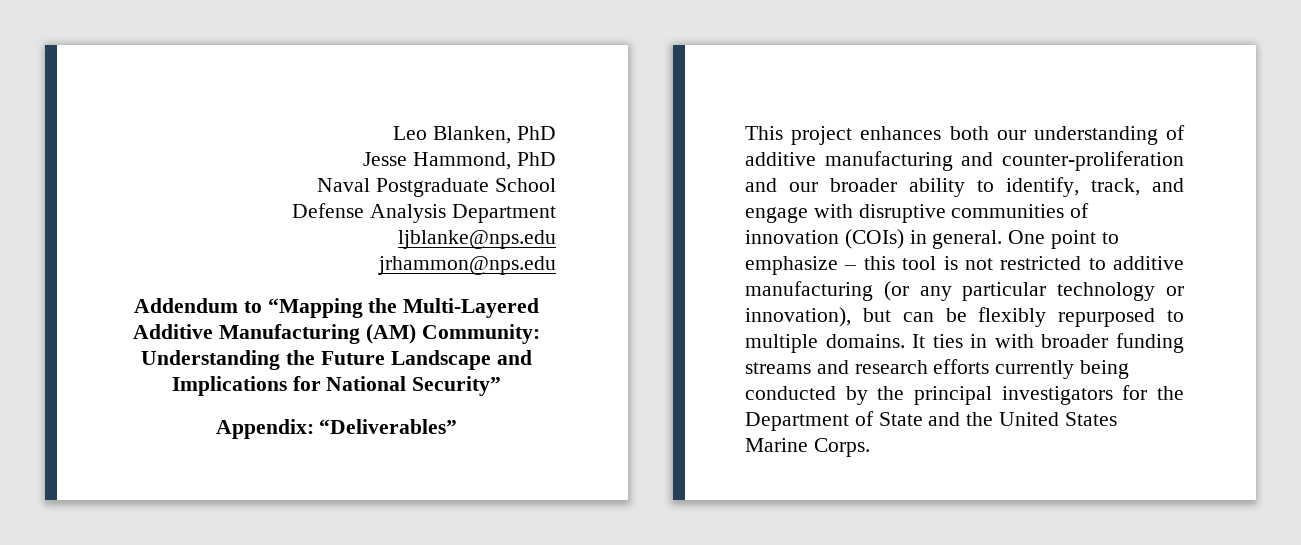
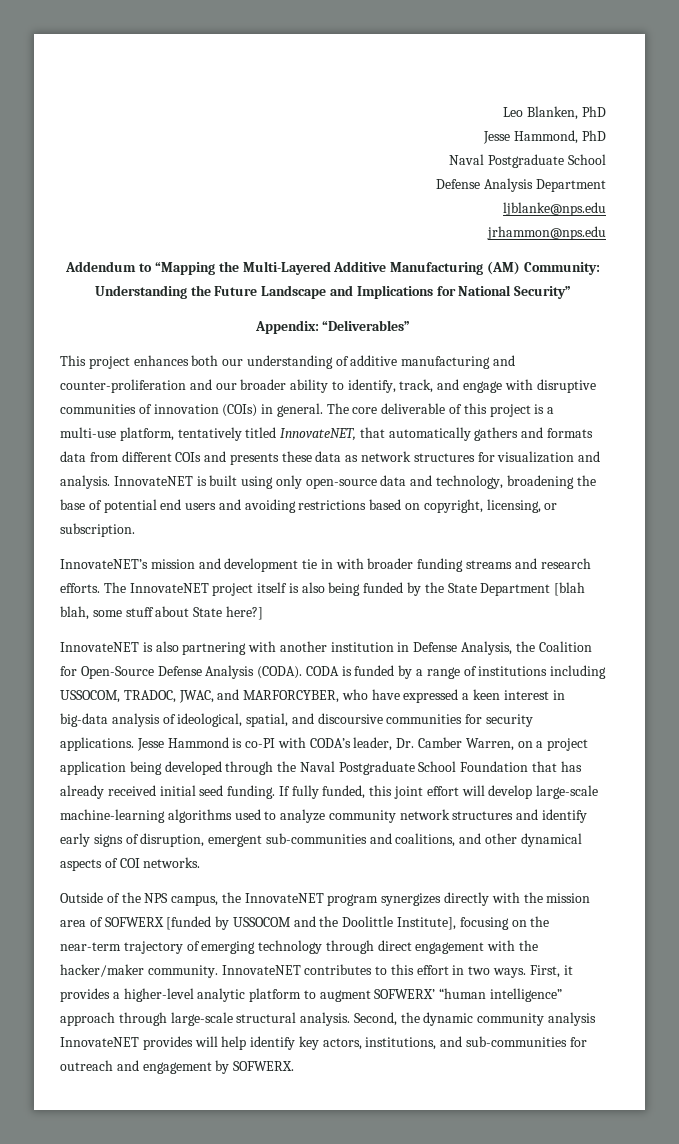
- One point to emphasize – this tool is not restricted to additive manufacturing (or any particular technology or innovation), but can be flexibly repurposed to multiple domains. It ties in with broader funding streams and research efforts currently being conducted by the principal investigators for the Department of State and the United States Marine Corps.
+ The core deliverable of this project is a multi-use platform, tentatively titled InnovateNET, that automatically gathers and formats data from different COIs and presents these data as network structures for visualization and analysis. InnovateNET is built using only open-source data and technology, broadening the base of potential end users and avoiding restrictions based on copyright, licensing, or subscription.
+ InnovateNET’s mission and development tie in with broader funding streams and research efforts. The InnovateNET project itself is also being funded by the State Department [blah blah, some stuff about State here?]
+ InnovateNET is also partnering with another institution in Defense Analysis, the Coalition for Open-Source Defense Analysis (CODA). CODA is funded by a range of institutions including USSOCOM, TRADOC, JWAC, and MARFORCYBER, who have expressed a keen interest in big-data analysis of ideological, spatial, and discoursive communities for security applications. Jesse Hammond is co-PI with CODA’s leader, Dr. Camber Warren, on a project application being developed through the Naval Postgraduate School Foundation that has already received initial seed funding. If fully funded, this joint effort will develop large-scale machine-learning algorithms used to analyze community network structures and identify early signs of disruption, emergent sub-communities and coalitions, and other dynamical aspects of COI networks.
+ Outside of the NPS campus, the InnovateNET program synergizes directly with the mission area of SOFWERX [funded by USSOCOM and the Doolittle Institute], focusing on the near-term trajectory of emerging technology through direct engagement with the hacker/maker community. InnovateNET contributes to this effort in two ways. First, it provides a higher-level analytic platform to augment SOFWERX’ “human intelligence” approach through large-scale structural analysis. Second, the dynamic community analysis InnovateNET provides will help identify key actors, institutions, and sub-communities for outreach and engagement by SOFWERX.

